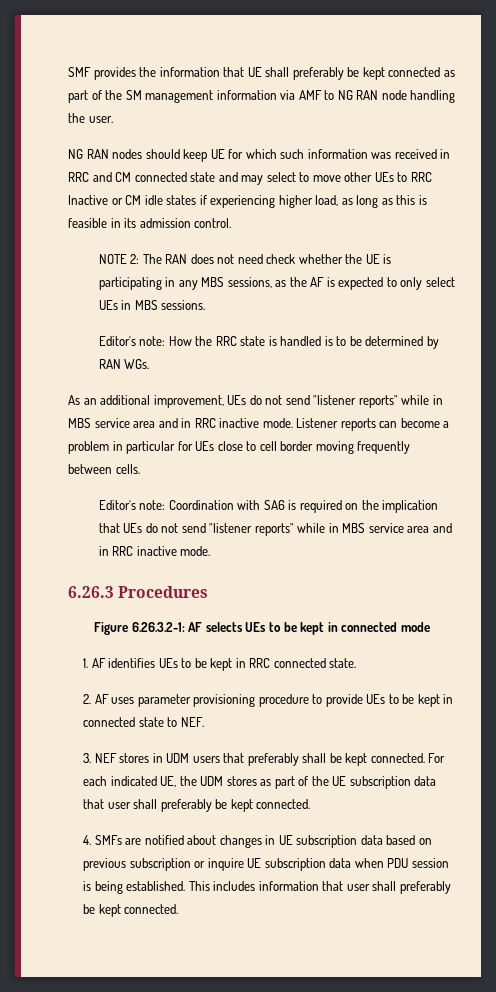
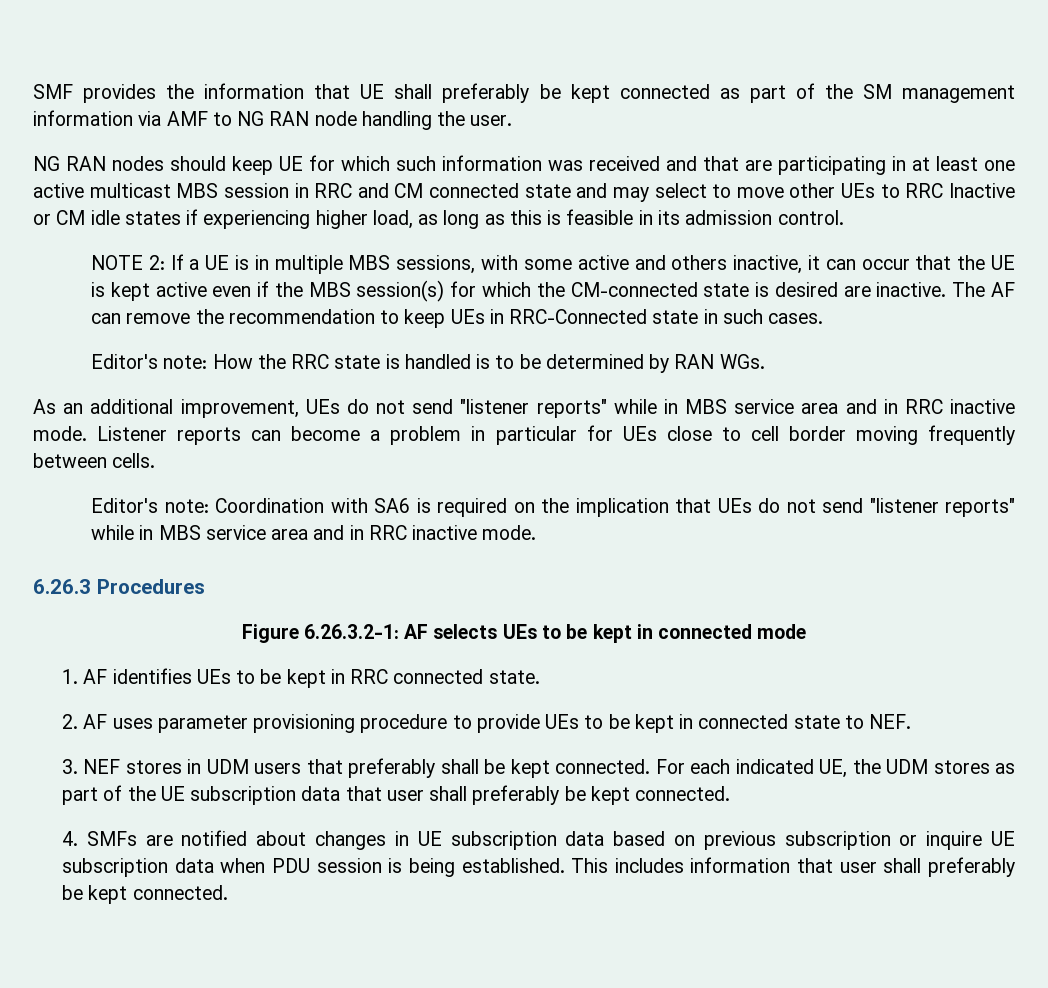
- NG RAN nodes should keep UE for which such information was received in RRC and CM connected state and may select to move other UEs to RRC Inactive or CM idle states if experiencing higher load, as long as this is feasible in its admission control.
+ NG RAN nodes should keep UE for which such information was received and that are participating in at least one active multicast MBS session in RRC and CM connected state and may select to move other UEs to RRC Inactive or CM idle states if experiencing higher load, as long as this is feasible in its admission control.
- NOTE 2: The RAN does not need check whether the UE is participating in any MBS sessions, as the AF is expected to only select UEs in MBS sessions.
+ NOTE 2: If a UE is in multiple MBS sessions, with some active and others inactive, it can occur that the UE is kept active even if the MBS session(s) for which the CM-connected state is desired are inactive. The AF can remove the recommendation to keep UEs in RRC-Connected state in such cases.

